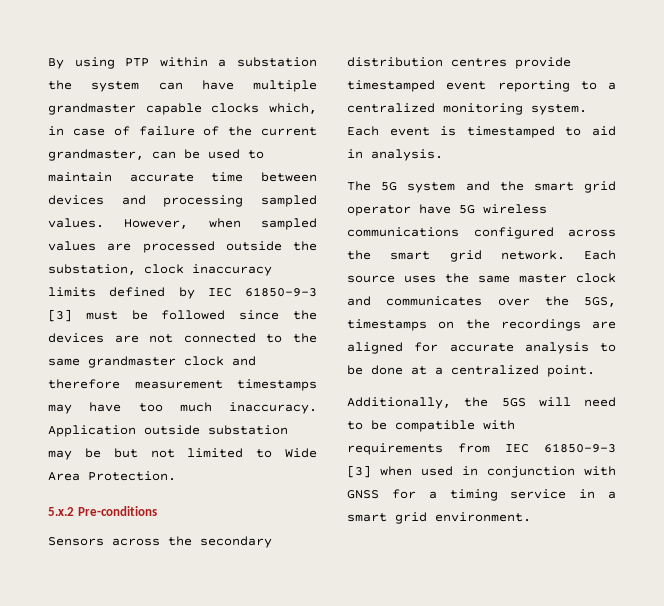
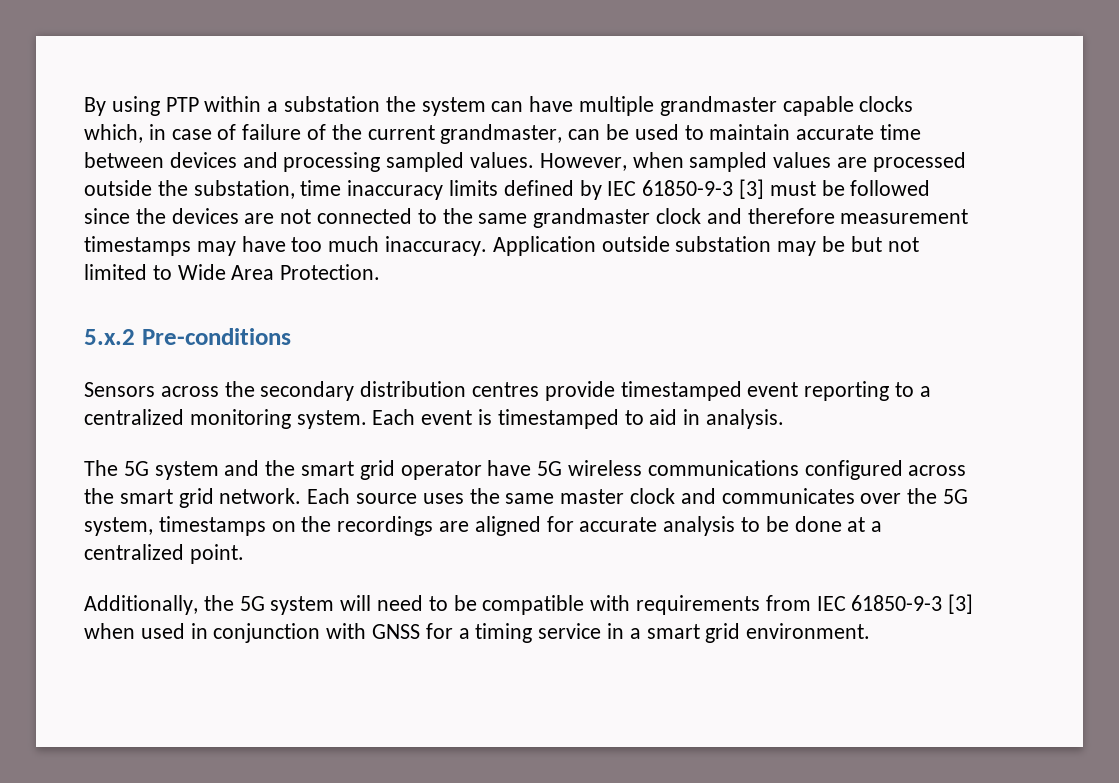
- However, when sampled values are processed outside the substation, clock inaccuracy limits defined by IEC 61850-9-3 [3] must be followed since the devices are not connected to the same grandmaster clock and therefore measurement timestamps may have too much inaccuracy.
+ However, when sampled values are processed outside the substation, time inaccuracy limits defined by IEC 61850-9-3 [3] must be followed since the devices are not connected to the same grandmaster clock and therefore measurement timestamps may have too much inaccuracy.
- Each source uses the same master clock and communicates over the 5GS, timestamps on the recordings are aligned for accurate analysis to be done at a centralized point.
+ Each source uses the same master clock and communicates over the 5G system, timestamps on the recordings are aligned for accurate analysis to be done at a centralized point.
- Additionally, the 5GS will need to be compatible with requirements from IEC 61850-9-3 [3] when used in conjunction with GNSS for a timing service in a smart grid environment.
+ Additionally, the 5G system will need to be compatible with requirements from IEC 61850-9-3 [3] when used in conjunction with GNSS for a timing service in a smart grid environment.

